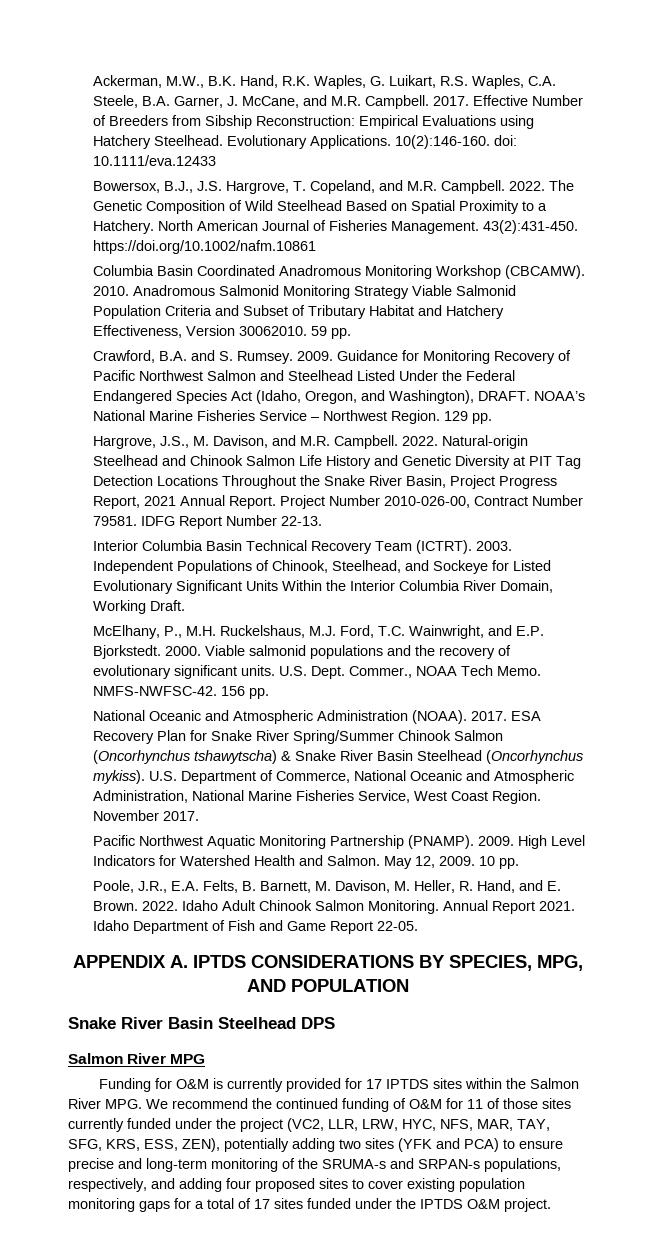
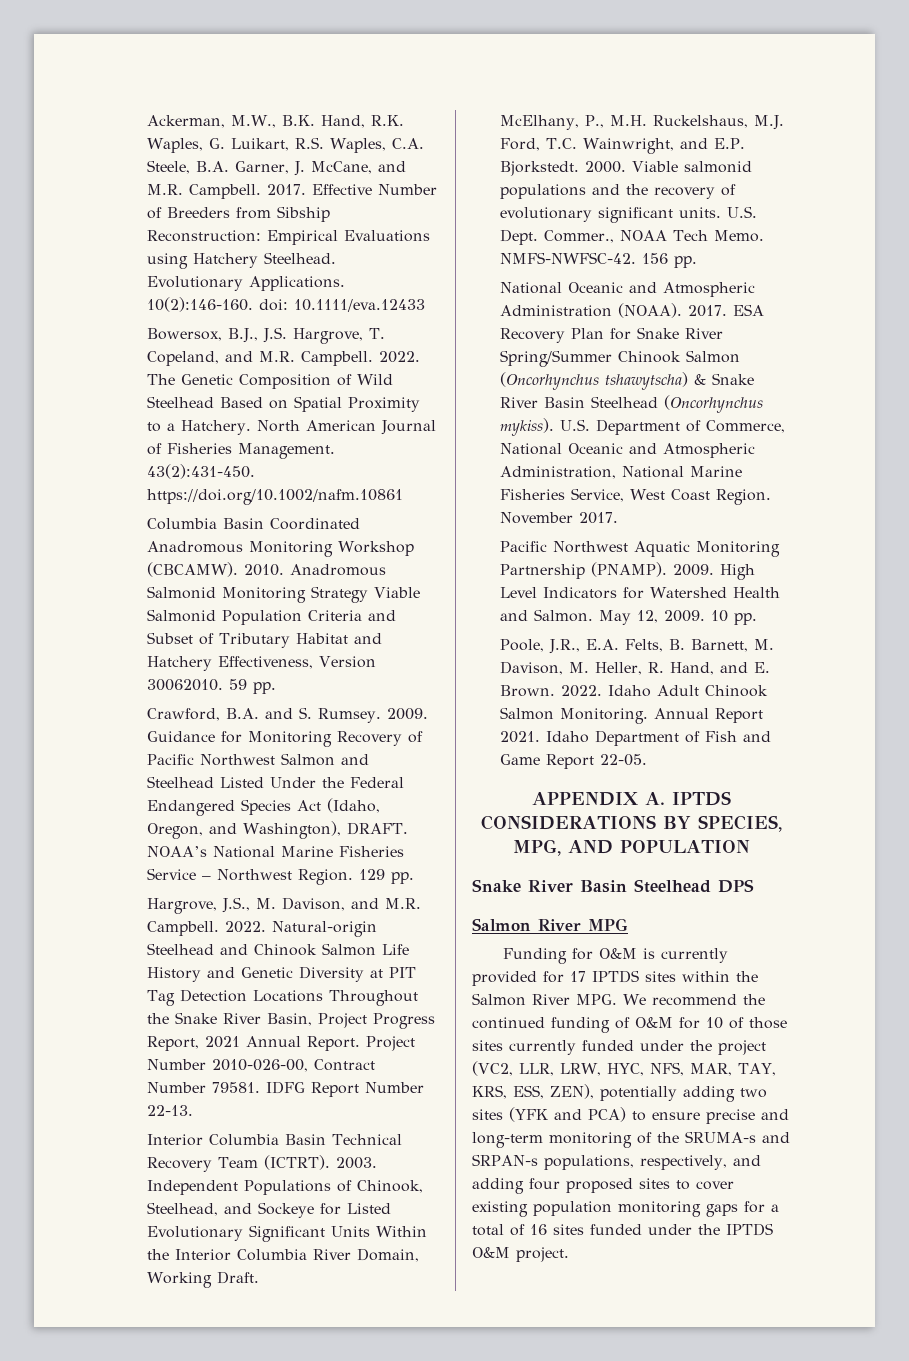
- Funding for O&M is currently provided for 17 IPTDS sites within the Salmon River MPG. We recommend the continued funding of O&M for 11 of those sites currently funded under the project (VC2, LLR, LRW, HYC, NFS, MAR, TAY, SFG, KRS, ESS, ZEN), potentially adding two sites (YFK and PCA) to ensure precise and long-term monitoring of the SRUMA-s and SRPAN-s populations, respectively, and adding four proposed sites to cover existing population monitoring gaps for a total of 17 sites funded under the IPTDS O&M project.
+ Funding for O&M is currently provided for 17 IPTDS sites within the Salmon River MPG. We recommend the continued funding of O&M for 10 of those sites currently funded under the project (VC2, LLR, LRW, HYC, NFS, MAR, TAY, KRS, ESS, ZEN), potentially adding two sites (YFK and PCA) to ensure precise and long-term monitoring of the SRUMA-s and SRPAN-s populations, respectively, and adding four proposed sites to cover existing population monitoring gaps for a total of 16 sites funded under the IPTDS O&M project.

